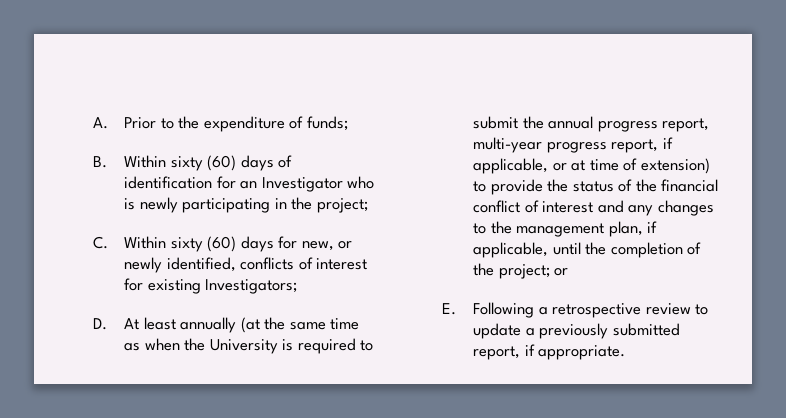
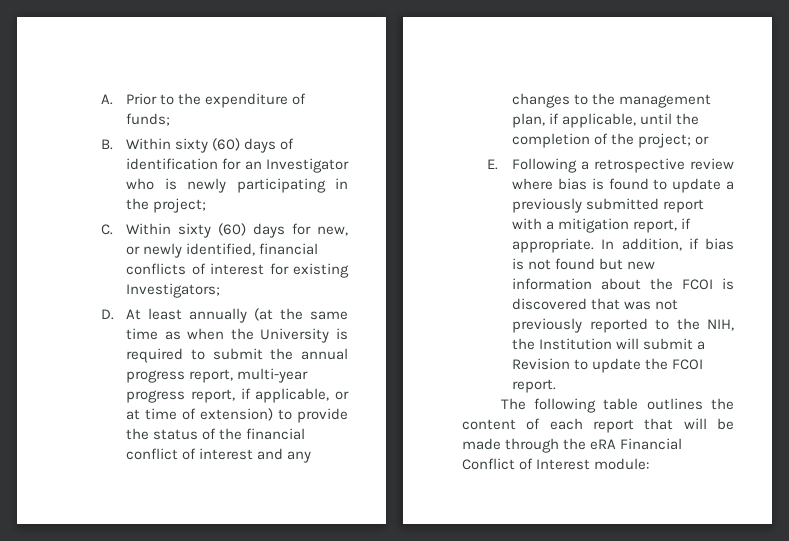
- C. Within sixty (60) days for new, or newly identified, conflicts of interest for existing Investigators;
+ C. Within sixty (60) days for new, or newly identified, financial conflicts of interest for existing Investigators;
- E. Following a retrospective review to update a previously submitted report, if appropriate.
+ E. Following a retrospective review where bias is found to update a previously submitted report with a mitigation report, if appropriate. In addition, if bias is not found but new information about the FCOI is discovered that was not previously reported to the NIH, the Institution will submit a Revision to update the FCOI report.
+ The following table outlines the content of each report that will be made through the eRA Financial Conflict of Interest module:

